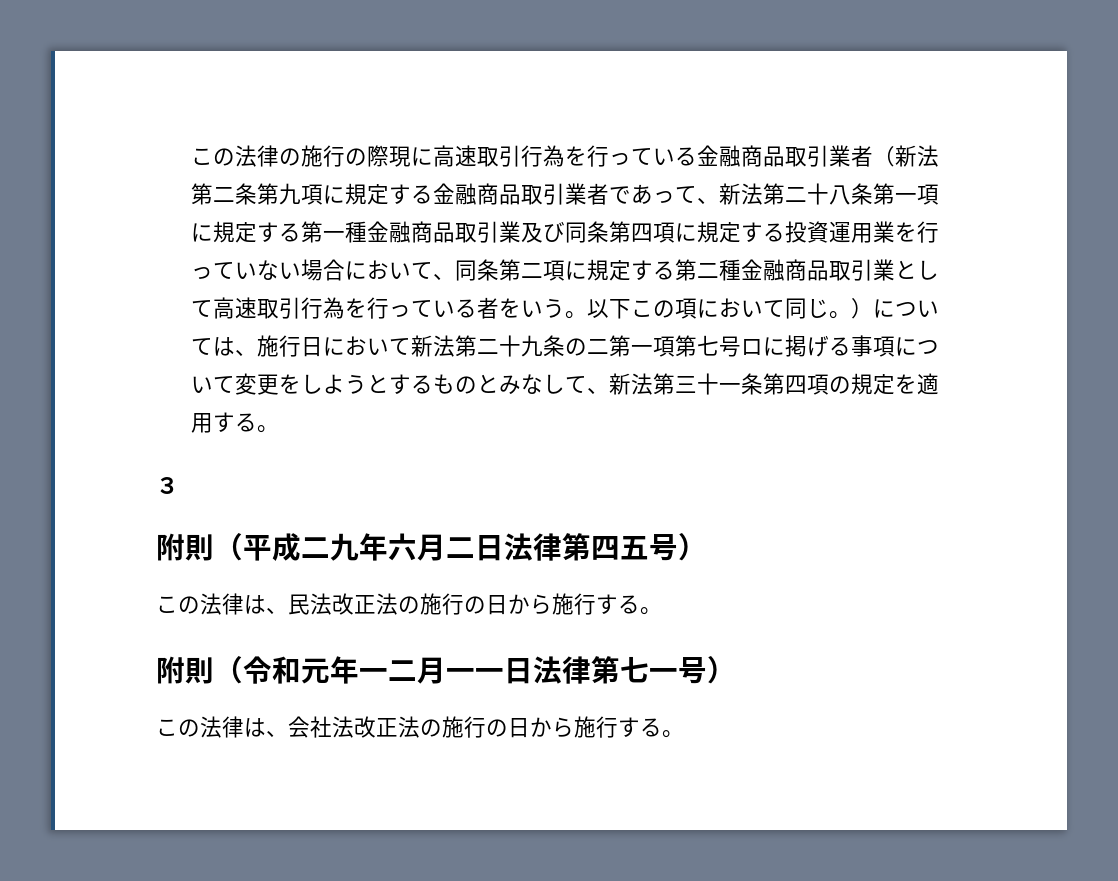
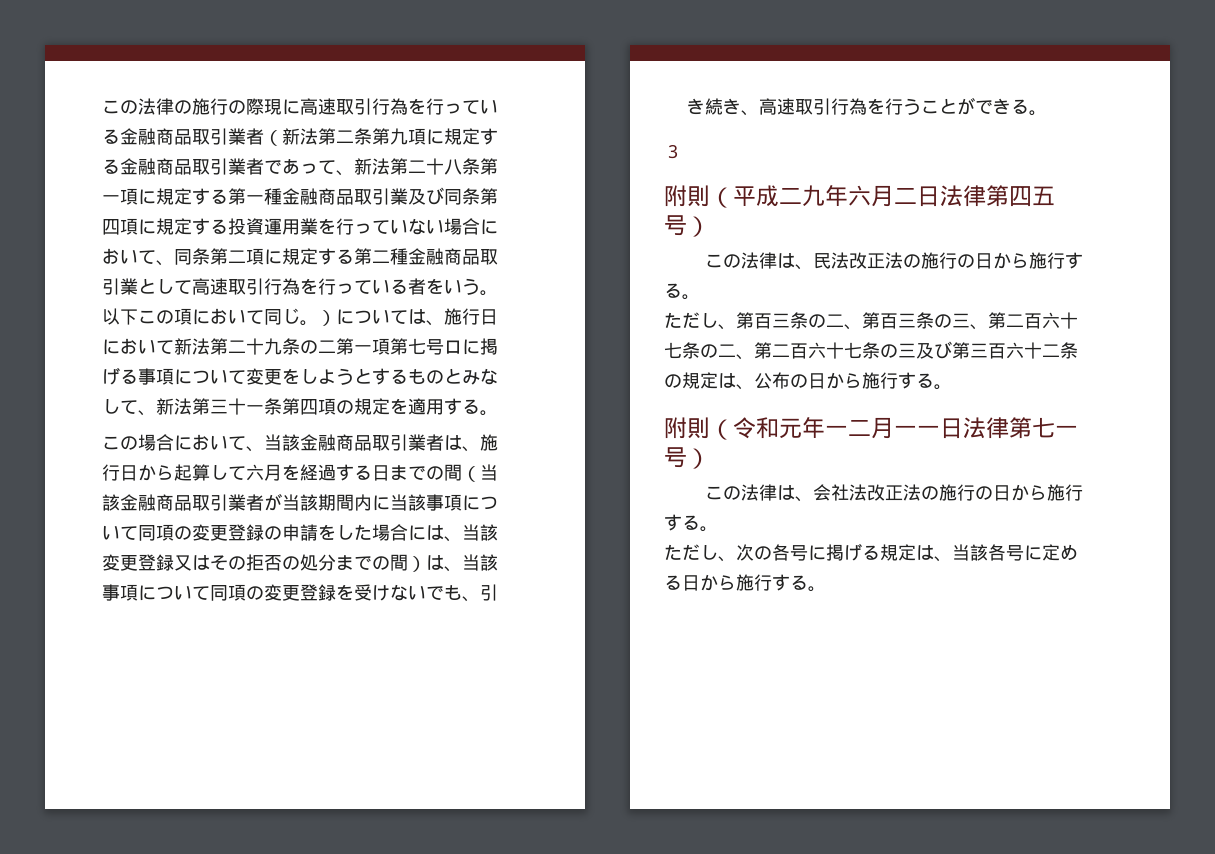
+ この場合において、当該金融商品取引業者は、施行日から起算して六月を経過する日までの間（当該金融商品取引業者が当該期間内に当該事項について同項の変更登録の申請をした場合には、当該変更登録又はその拒否の処分までの間）は、当該事項について同項の変更登録を受けないでも、引き続き、高速取引行為を行うことができる。
+ ただし、第百三条の二、第百三条の三、第二百六十七条の二、第二百六十七条の三及び第三百六十二条の規定は、公布の日から施行する。
+ ただし、次の各号に掲げる規定は、当該各号に定める日から施行する。

